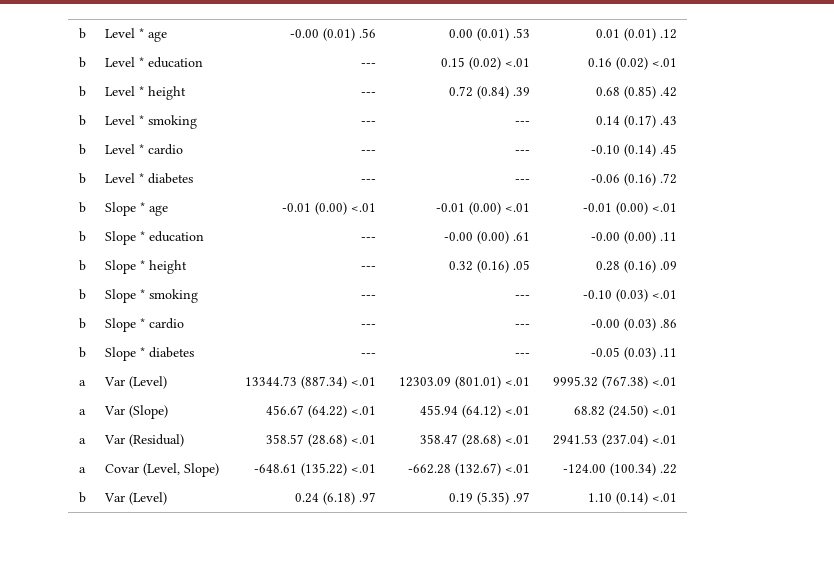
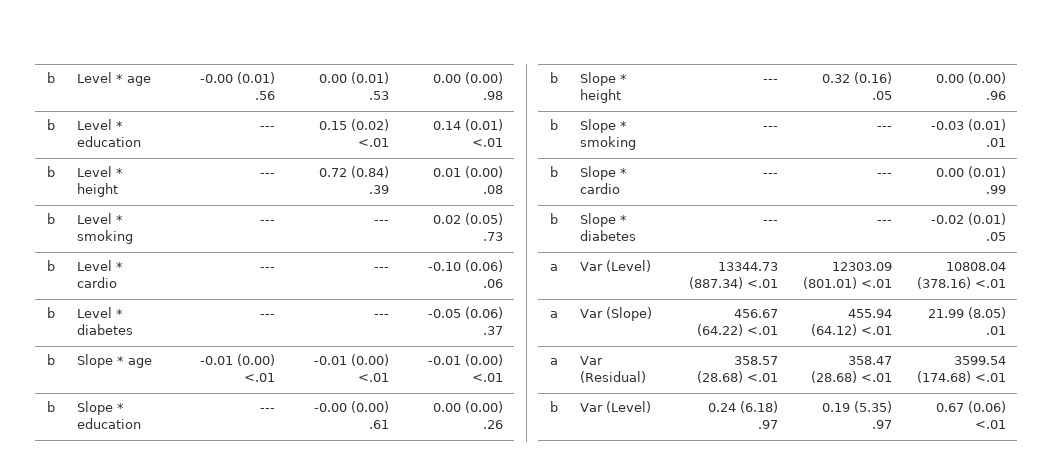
- b | Level * age | -0.00 (0.01) .56 | 0.00 (0.01) .53 | 0.01 (0.01) .12
+ b | Level * age | -0.00 (0.01) .56 | 0.00 (0.01) .53 | 0.00 (0.00) .98
- b | Level * education | --- | 0.15 (0.02) <.01 | 0.16 (0.02) <.01
+ b | Level * education | --- | 0.15 (0.02) <.01 | 0.14 (0.01) <.01
- b | Level * height | --- | 0.72 (0.84) .39 | 0.68 (0.85) .42
+ b | Level * height | --- | 0.72 (0.84) .39 | 0.01 (0.00) .08
- b | Level * smoking | --- | --- | 0.14 (0.17) .43
+ b | Level * smoking | --- | --- | 0.02 (0.05) .73
- b | Level * cardio | --- | --- | -0.10 (0.14) .45
+ b | Level * cardio | --- | --- | -0.10 (0.06) .06
- b | Level * diabetes | --- | --- | -0.06 (0.16) .72
+ b | Level * diabetes | --- | --- | -0.05 (0.06) .37
- b | Slope * education | --- | -0.00 (0.00) .61 | -0.00 (0.00) .11
+ b | Slope * education | --- | -0.00 (0.00) .61 | 0.00 (0.00) .26
- b | Slope * height | --- | 0.32 (0.16) .05 | 0.28 (0.16) .09
+ b | Slope * height | --- | 0.32 (0.16) .05 | 0.00 (0.00) .96
- b | Slope * smoking | --- | --- | -0.10 (0.03) <.01
+ b | Slope * smoking | --- | --- | -0.03 (0.01) .01
- b | Slope * cardio | --- | --- | -0.00 (0.03) .86
+ b | Slope * cardio | --- | --- | 0.00 (0.01) .99
- b | Slope * diabetes | --- | --- | -0.05 (0.03) .11
+ b | Slope * diabetes | --- | --- | -0.02 (0.01) .05
- a | Var (Level) | 13344.73 (887.34) <.01 | 12303.09 (801.01) <.01 | 9995.32 (767.38) <.01
+ a | Var (Level) | 13344.73 (887.34) <.01 | 12303.09 (801.01) <.01 | 10808.04 (378.16) <.01
- a | Var (Slope) | 456.67 (64.22) <.01 | 455.94 (64.12) <.01 | 68.82 (24.50) <.01
+ a | Var (Slope) | 456.67 (64.22) <.01 | 455.94 (64.12) <.01 | 21.99 (8.05) .01
- a | Var (Residual) | 358.57 (28.68) <.01 | 358.47 (28.68) <.01 | 2941.53 (237.04) <.01
- a | Covar (Level, Slope) | -648.61 (135.22) <.01 | -662.28 (132.67) <.01 | -124.00 (100.34) .22
+ a | Var (Residual) | 358.57 (28.68) <.01 | 358.47 (28.68) <.01 | 3599.54 (174.68) <.01
- b | Var (Level) | 0.24 (6.18) .97 | 0.19 (5.35) .97 | 1.10 (0.14) <.01
+ b | Var (Level) | 0.24 (6.18) .97 | 0.19 (5.35) .97 | 0.67 (0.06) <.01

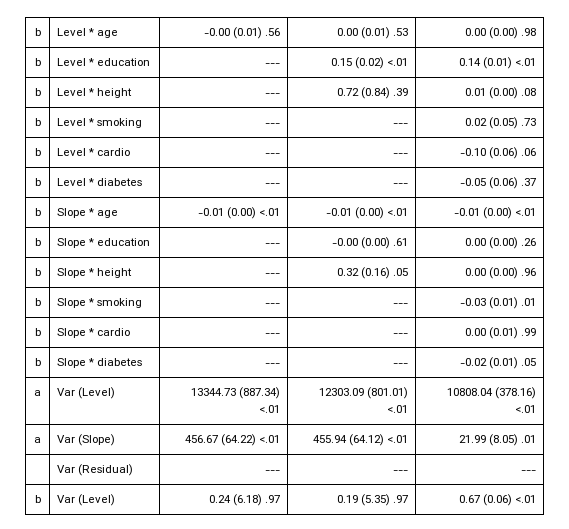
- a | Var (Residual) | 358.57 (28.68) <.01 | 358.47 (28.68) <.01 | 3599.54 (174.68) <.01
+ | Var (Residual) | --- | --- | ---

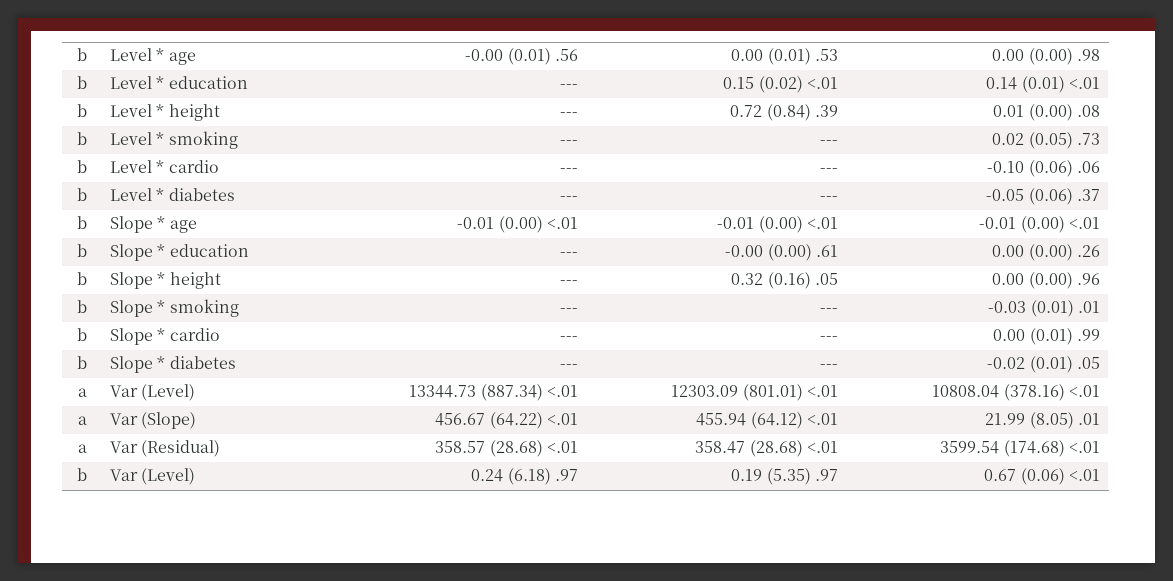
- | Var (Residual) | --- | --- | ---
+ a | Var (Residual) | 358.57 (28.68) <.01 | 358.47 (28.68) <.01 | 3599.54 (174.68) <.01

